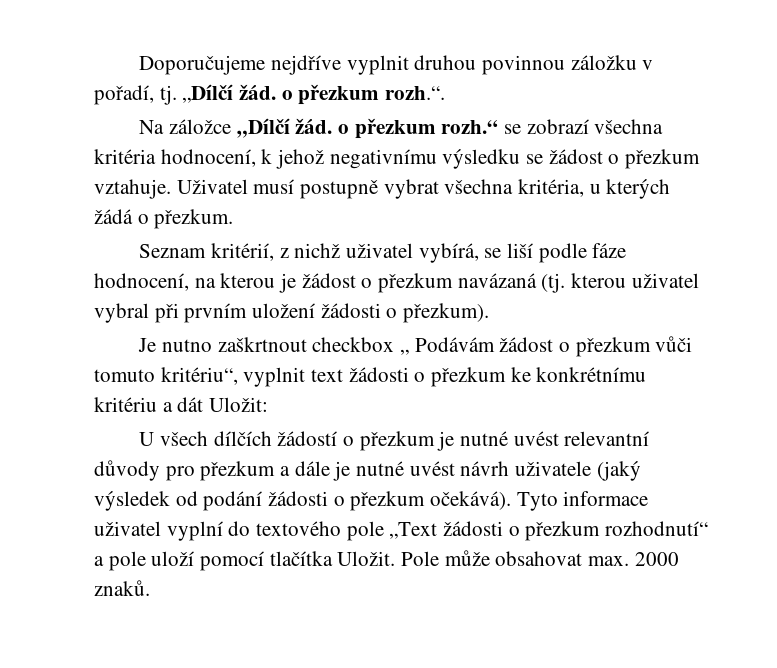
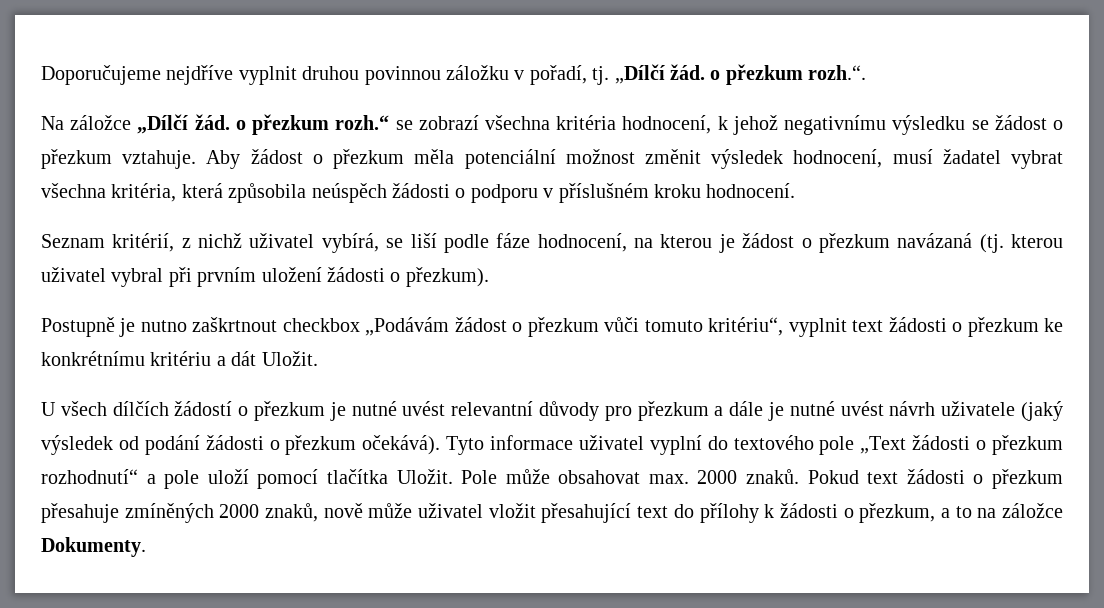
- Uživatel musí postupně vybrat všechna kritéria, u kterých žádá o přezkum.
+ Aby žádost o přezkum měla potenciální možnost změnit výsledek hodnocení, musí žadatel vybrat všechna kritéria, která způsobila neúspěch žádosti o podporu v příslušném kroku hodnocení.
- Je nutno zaškrtnout checkbox „ Podávám žádost o přezkum vůči tomuto kritériu“, vyplnit text žádosti o přezkum ke konkrétnímu kritériu a dát Uložit:
+ Postupně je nutno zaškrtnout checkbox „Podávám žádost o přezkum vůči tomuto kritériu“, vyplnit text žádosti o přezkum ke konkrétnímu kritériu a dát Uložit.
+ Pokud text žádosti o přezkum přesahuje zmíněných 2000 znaků, nově může uživatel vložit přesahující text do přílohy k žádosti o přezkum, a to na záložce Dokumenty.

